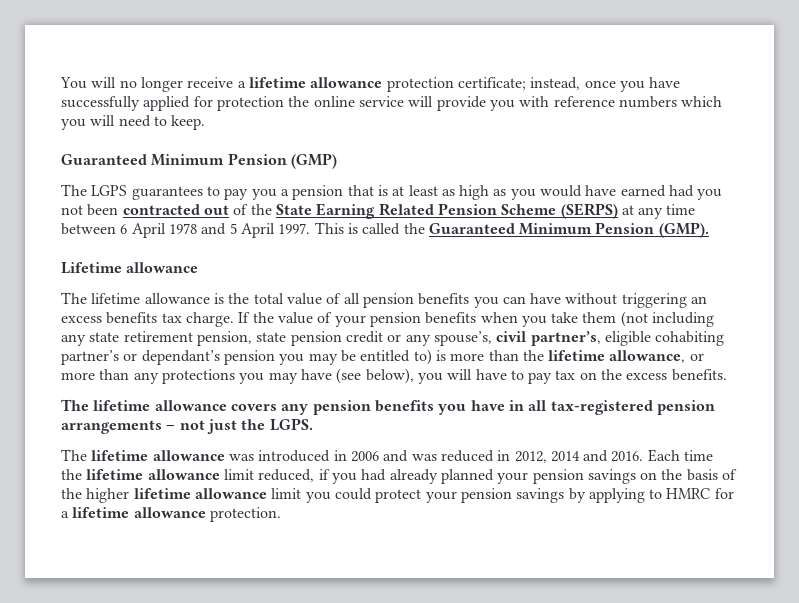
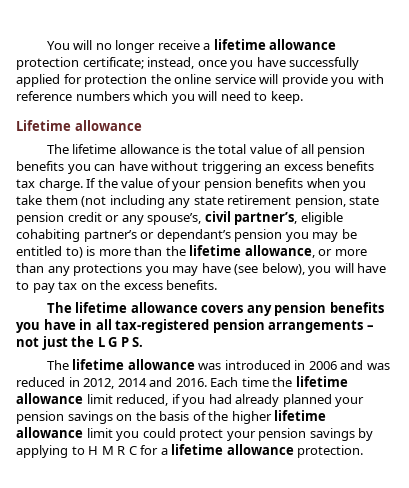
- Guaranteed Minimum Pension (GMP)
- The LGPS guarantees to pay you a pension that is at least as high as you would have earned had you not been contracted out of the State Earning Related Pension Scheme (SERPS) at any time between 6 April 1978 and 5 April 1997. This is called the Guaranteed Minimum Pension (GMP).
- The lifetime allowance covers any pension benefits you have in all tax-registered pension arrangements – not just the LGPS.
+ The lifetime allowance covers any pension benefits you have in all tax-registered pension arrangements – not just the L G P S.
- Each time the lifetime allowance limit reduced, if you had already planned your pension savings on the basis of the higher lifetime allowance limit you could protect your pension savings by applying to HMRC for a lifetime allowance protection.
+ Each time the lifetime allowance limit reduced, if you had already planned your pension savings on the basis of the higher lifetime allowance limit you could protect your pension savings by applying to H M R C for a lifetime allowance protection.

